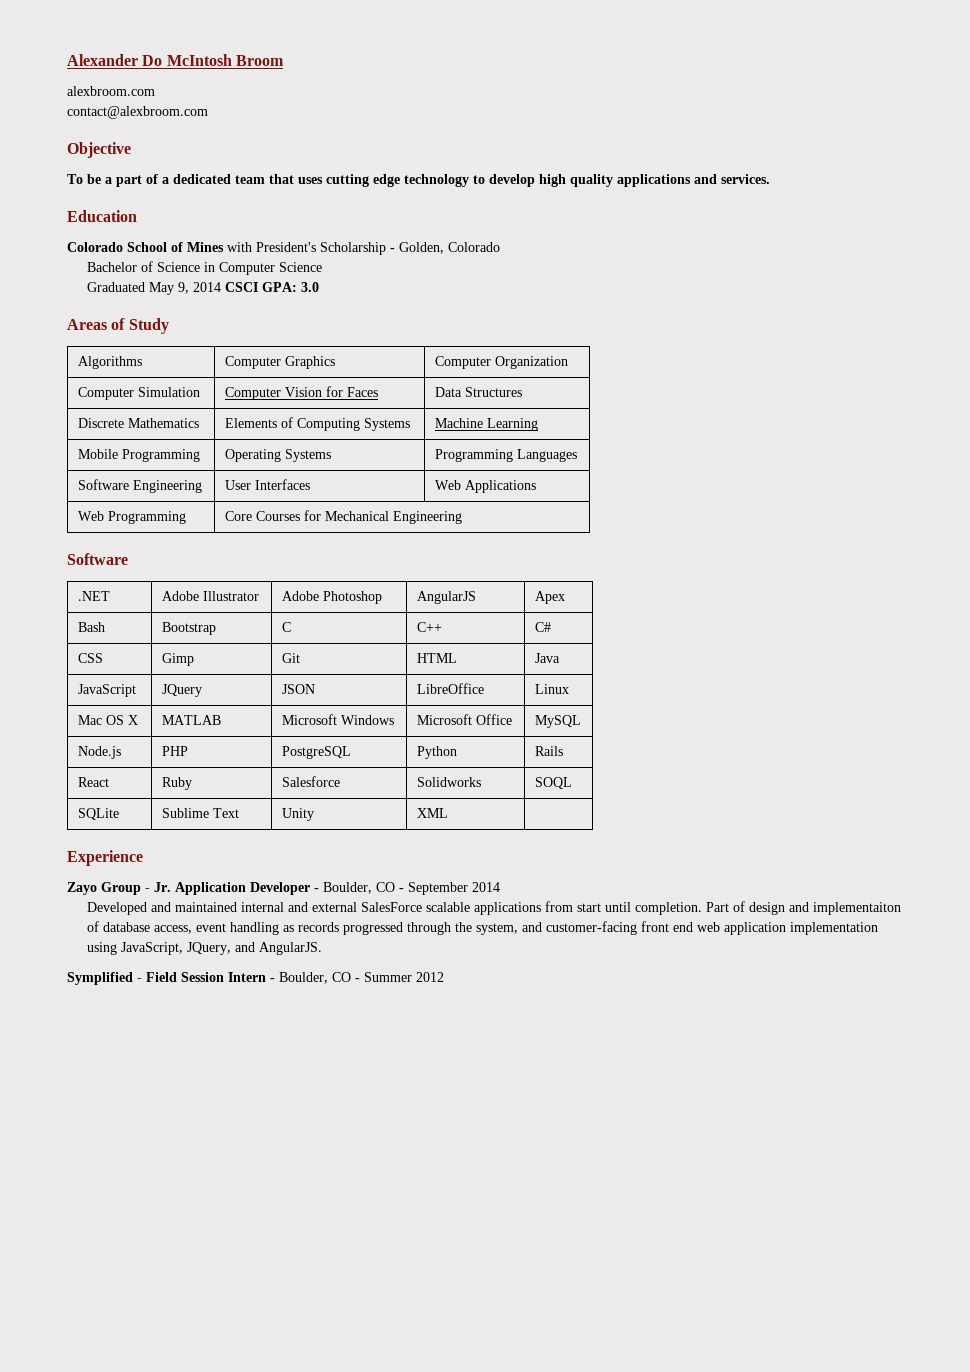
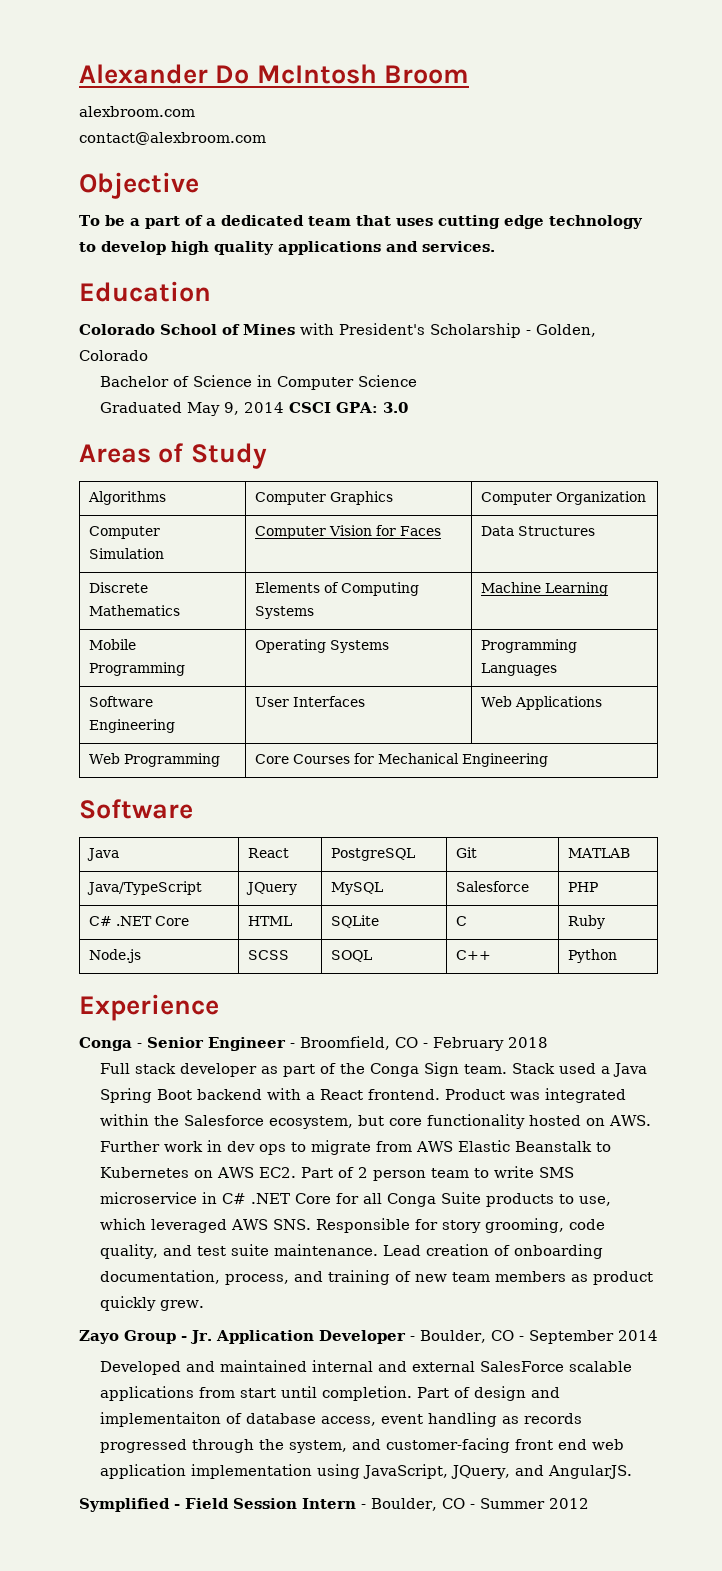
- .NET | Adobe Illustrator | Adobe Photoshop | AngularJS | Apex
- Bash | Bootstrap | C | C++ | C#
- CSS | Gimp | Git | HTML | Java
- JavaScript | JQuery | JSON | LibreOffice | Linux
- Mac OS X | MATLAB | Microsoft Windows | Microsoft Office | MySQL
- Node.js | PHP | PostgreSQL | Python | Rails
- React | Ruby | Salesforce | Solidworks | SOQL
- SQLite | Sublime Text | Unity | XML |
+ Java | React | PostgreSQL | Git | MATLAB
+ Java/TypeScript | JQuery | MySQL | Salesforce | PHP
+ C# .NET Core | HTML | SQLite | C | Ruby
+ Node.js | SCSS | SOQL | C++ | Python
  Experience
+ Conga - Senior Engineer - Broomfield, CO - February 2018
+ Full stack developer as part of the Conga Sign team. Stack used a Java Spring Boot backend with a React frontend. Product was integrated within the Salesforce ecosystem, but core functionality hosted on AWS. Further work in dev ops to migrate from AWS Elastic Beanstalk to Kubernetes on AWS EC2. Part of 2 person team to write SMS microservice in C# .NET Core for all Conga Suite products to use, which leveraged AWS SNS. Responsible for story grooming, code quality, and test suite maintenance. Lead creation of onboarding documentation, process, and training of new team members as product quickly grew.

